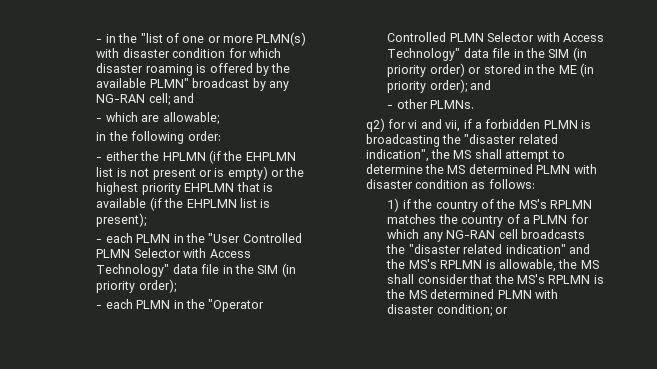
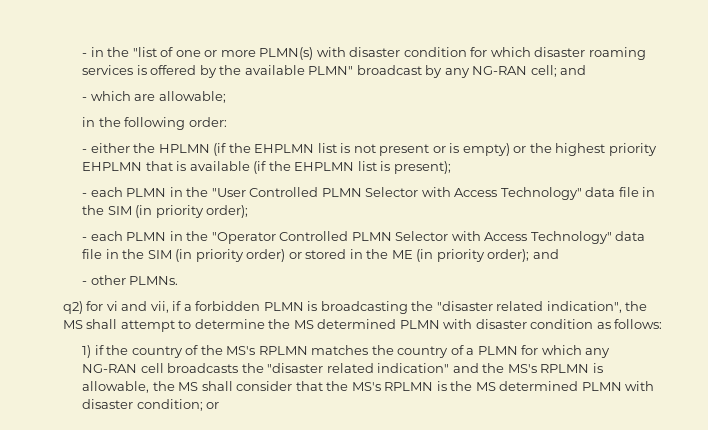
- - in the "list of one or more PLMN(s) with disaster condition for which disaster roaming is offered by the available PLMN" broadcast by any NG-RAN cell; and
+ - in the "list of one or more PLMN(s) with disaster condition for which disaster roaming services is offered by the available PLMN" broadcast by any NG-RAN cell; and

